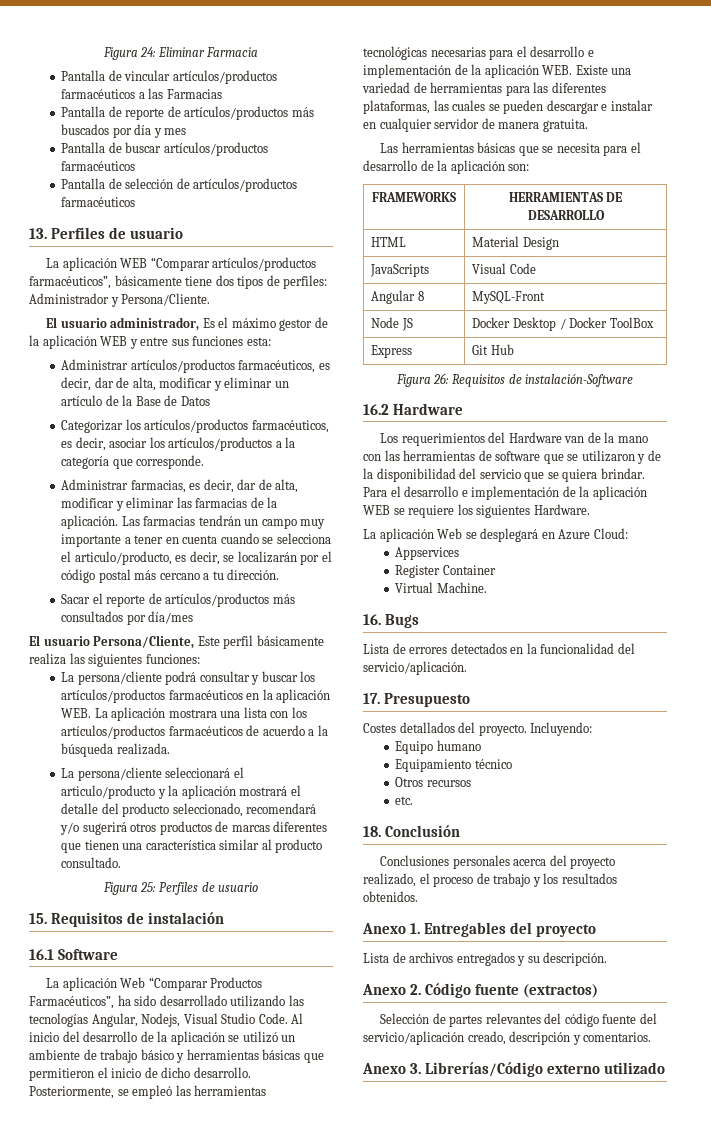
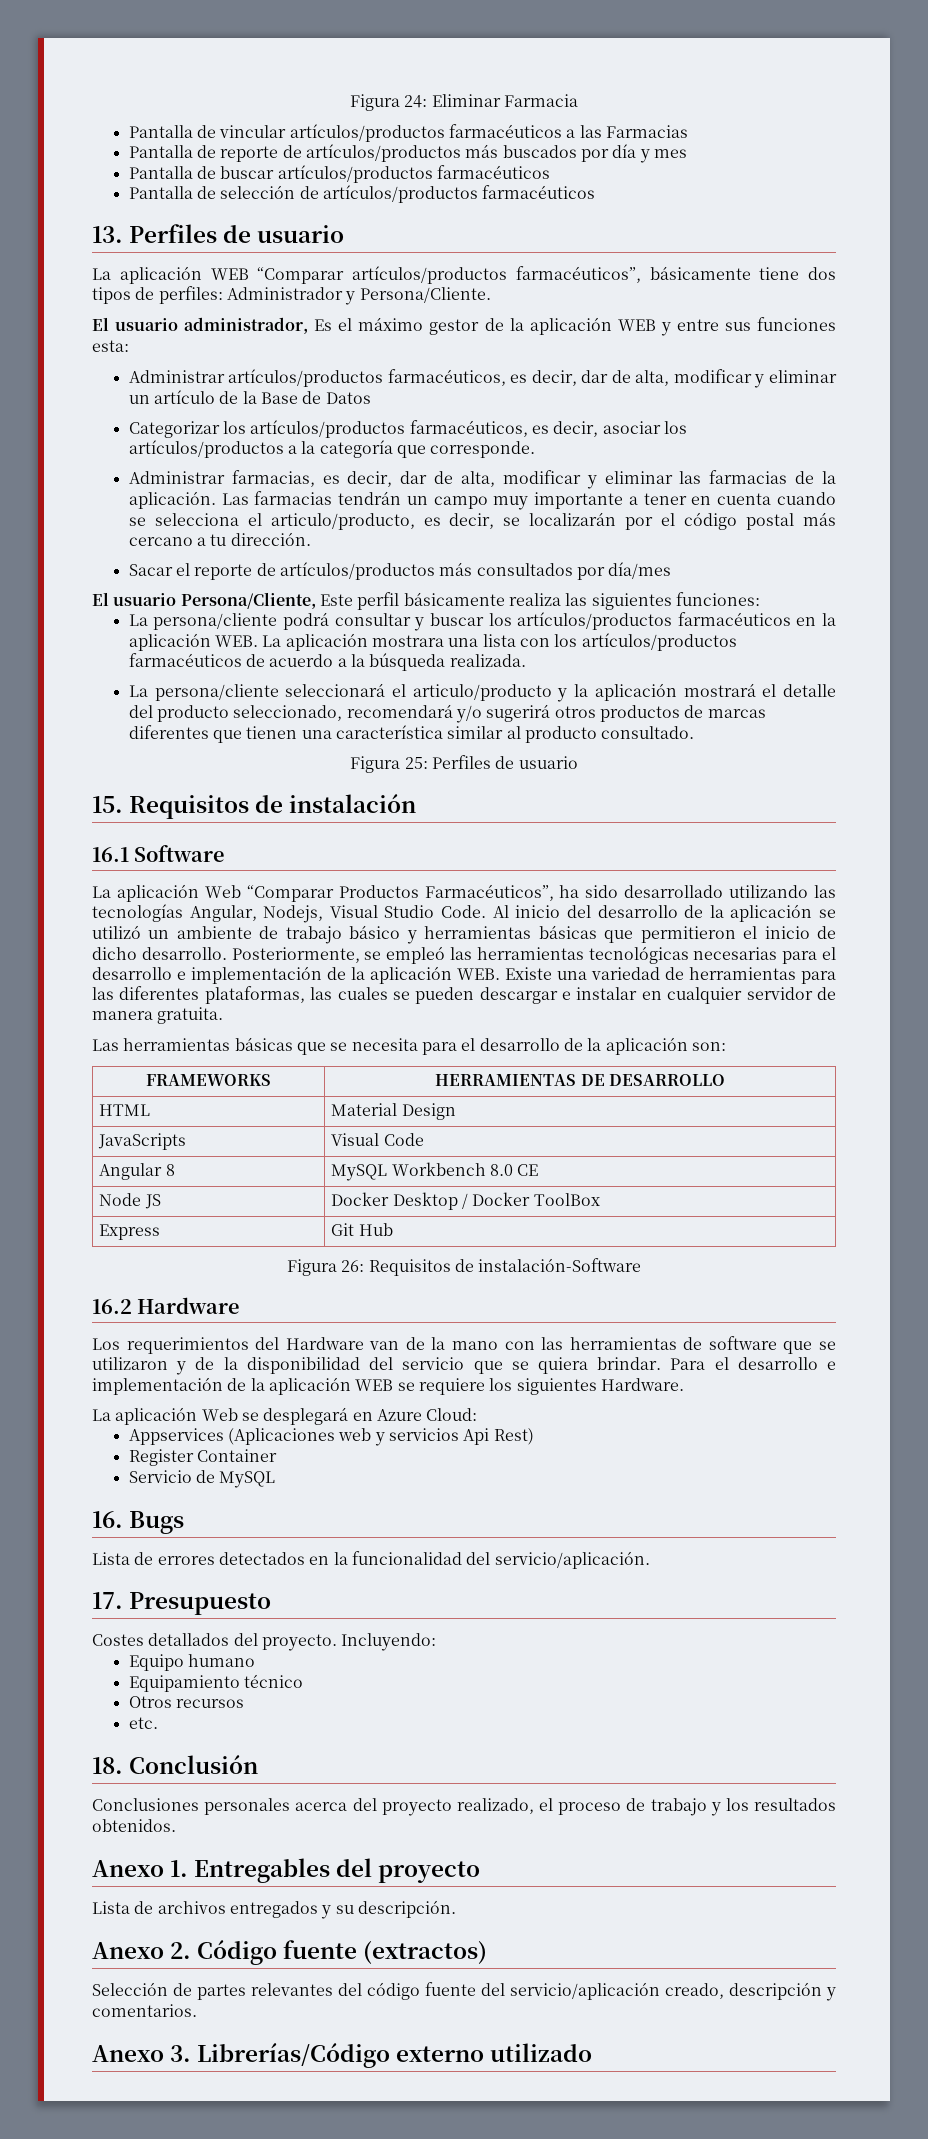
- Angular 8 | MySQL-Front
+ Angular 8 | MySQL Workbench 8.0 CE
- Appservices
+ Appservices (Aplicaciones web y servicios Api Rest)
- Virtual Machine.
+ Servicio de MySQL

